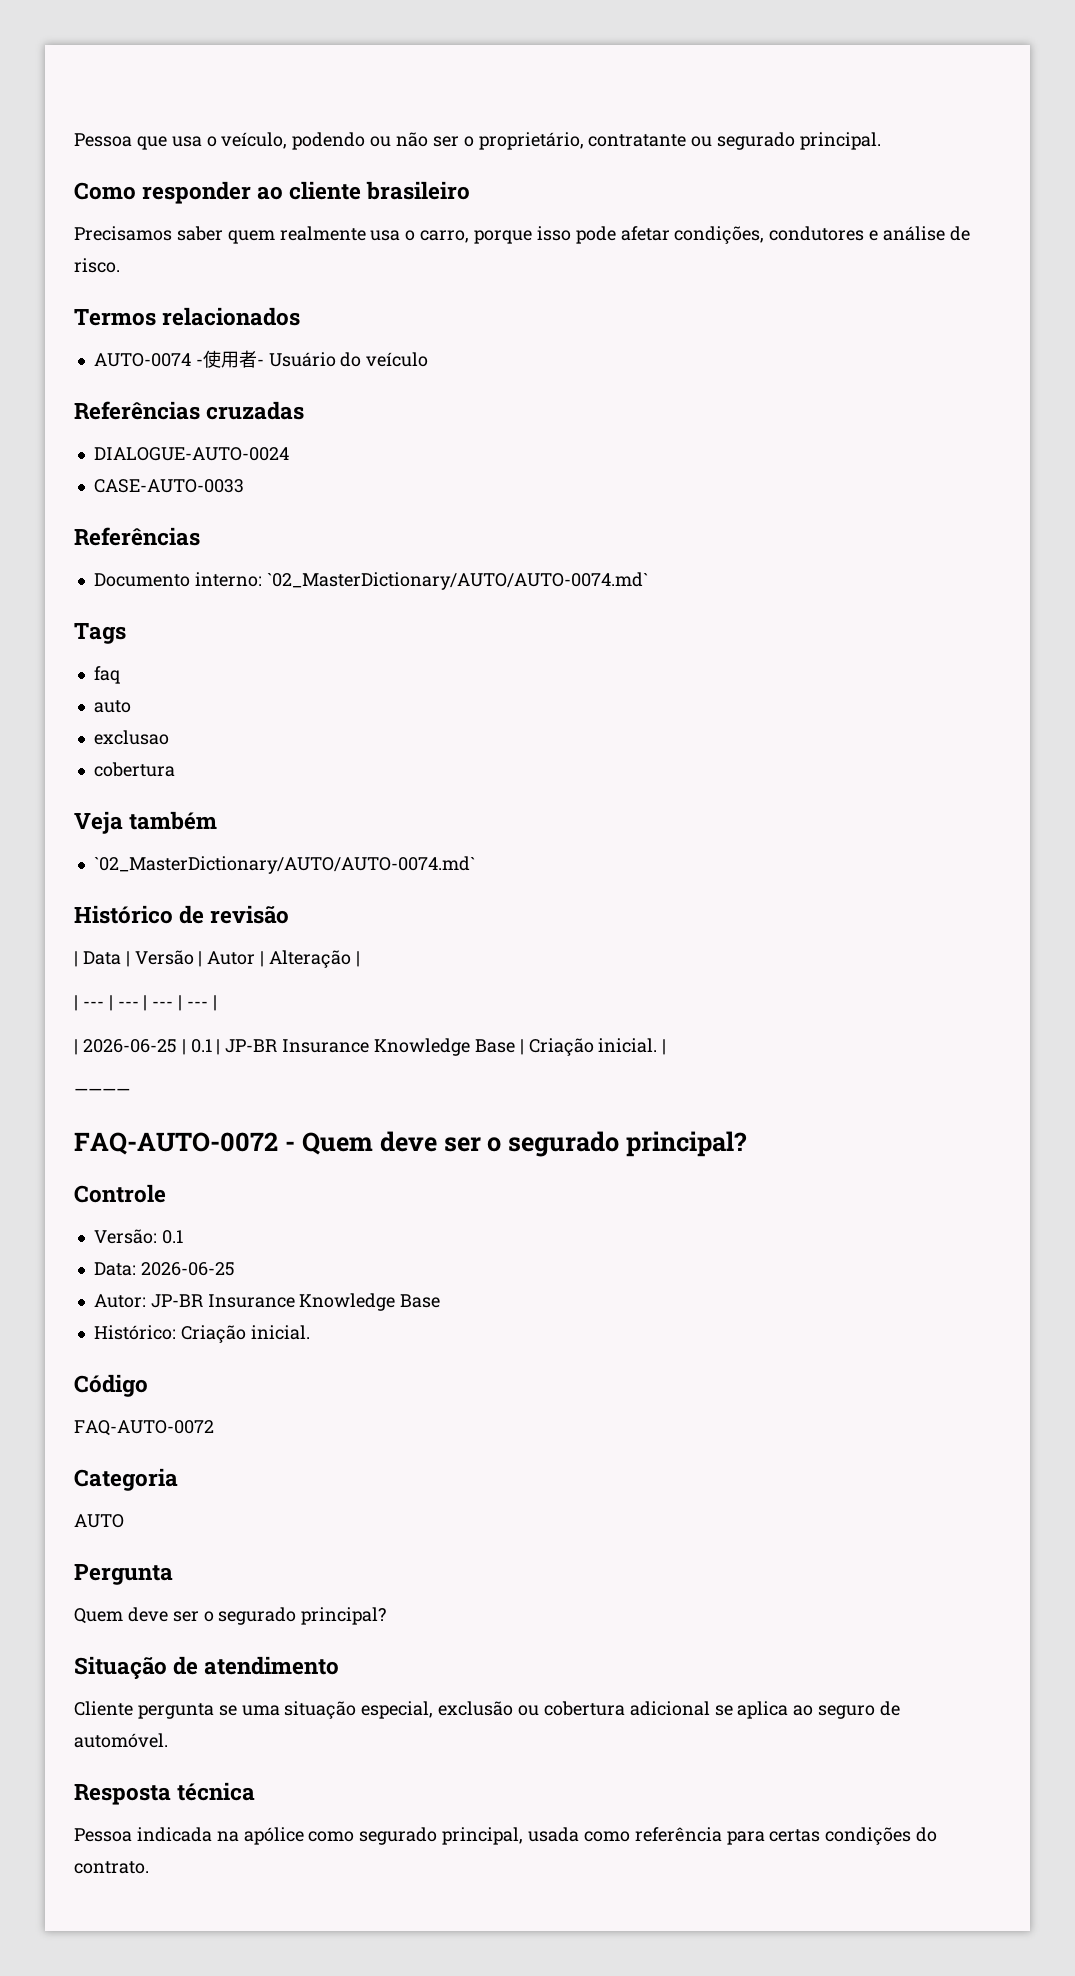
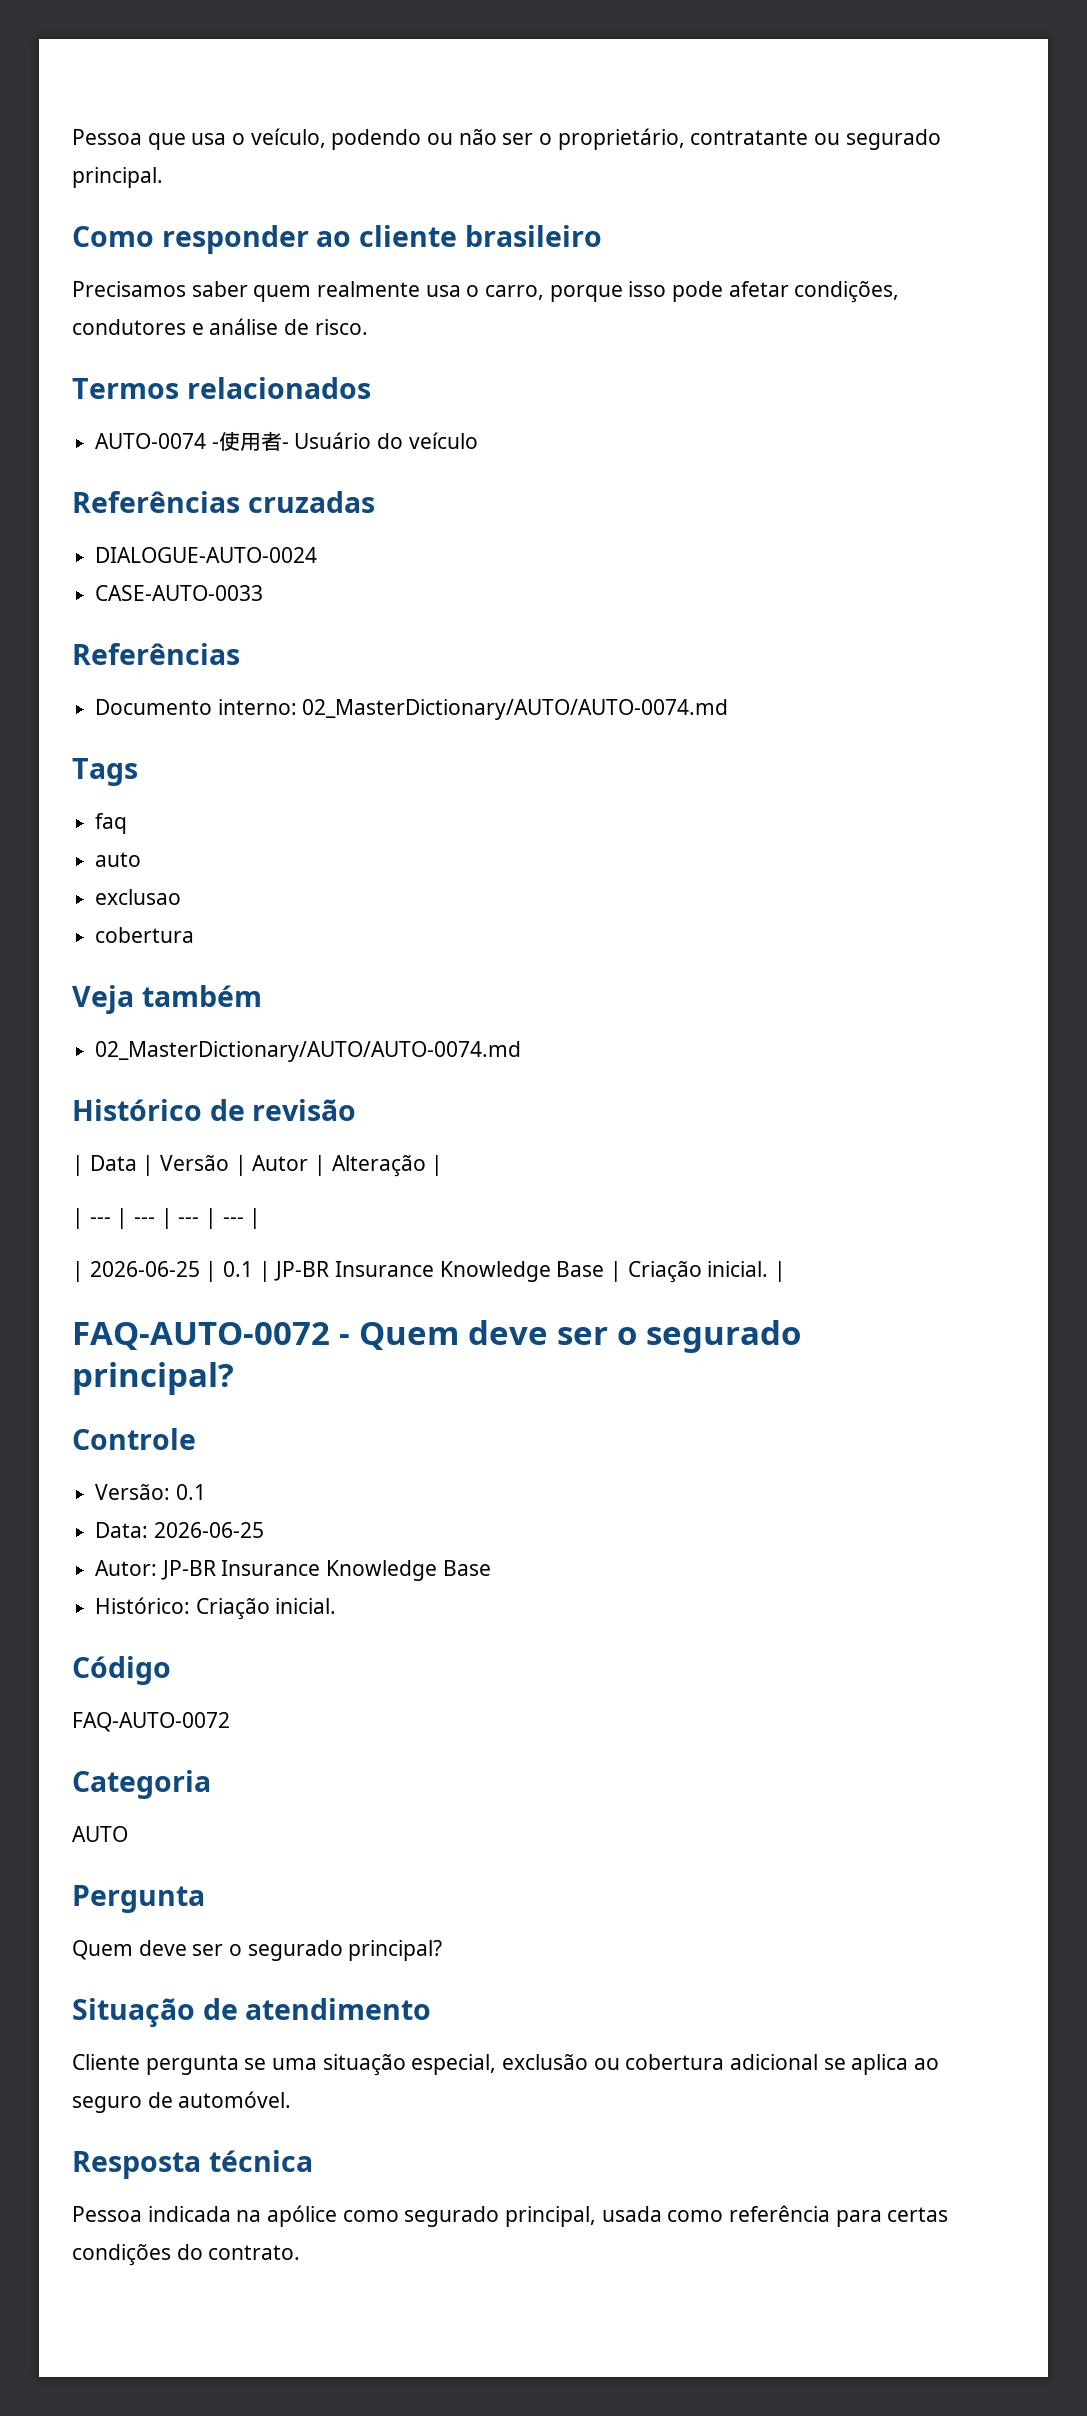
- Documento interno: `02_MasterDictionary/AUTO/AUTO-0074.md`
+ Documento interno: 02_MasterDictionary/AUTO/AUTO-0074.md
  Veja também
- `02_MasterDictionary/AUTO/AUTO-0074.md`
+ 02_MasterDictionary/AUTO/AUTO-0074.md
- ————

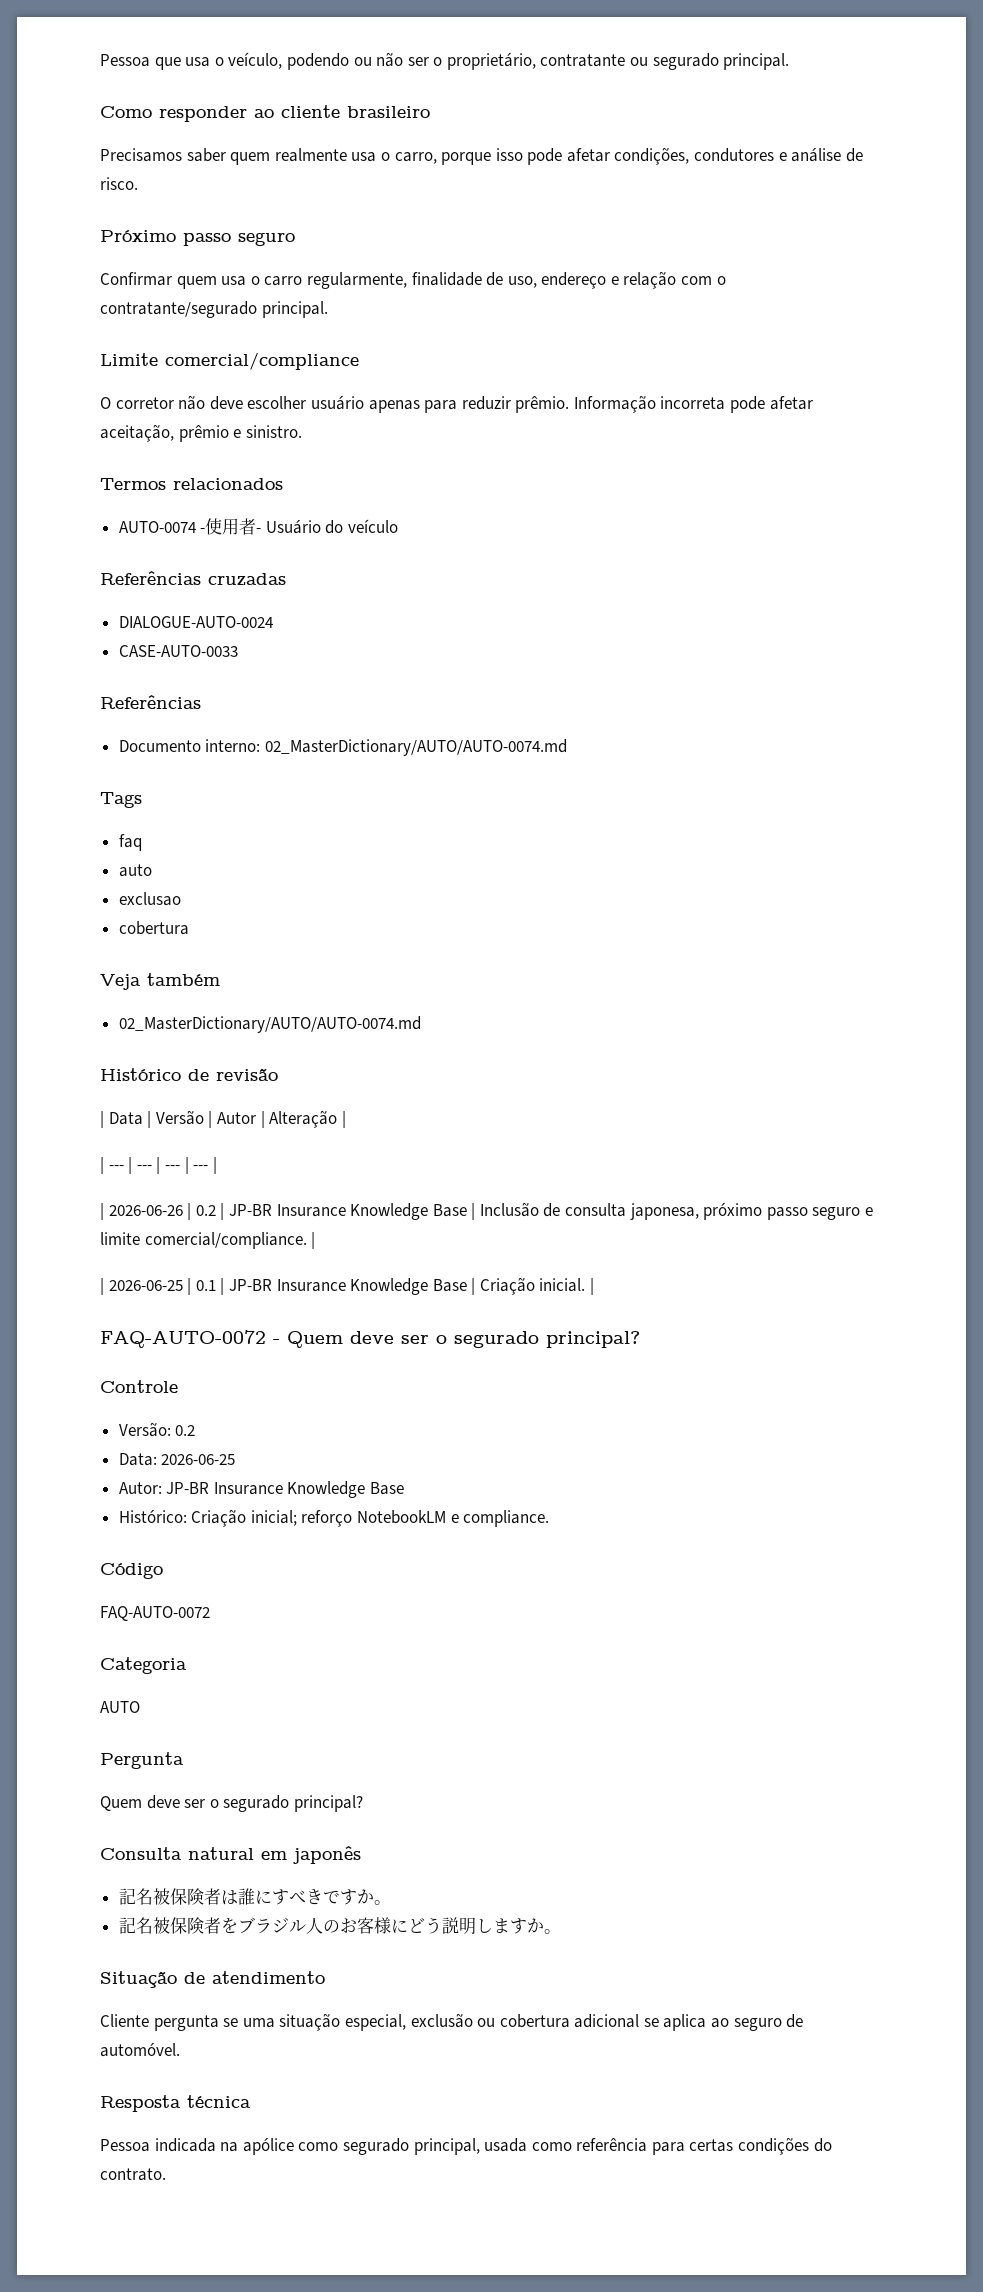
+ Próximo passo seguro
+ Confirmar quem usa o carro regularmente, finalidade de uso, endereço e relação com o contratante/segurado principal.
+ Limite comercial/compliance
+ O corretor não deve escolher usuário apenas para reduzir prêmio. Informação incorreta pode afetar aceitação, prêmio e sinistro.
+ | 2026-06-26 | 0.2 | JP-BR Insurance Knowledge Base | Inclusão de consulta japonesa, próximo passo seguro e limite comercial/compliance. |
- Versão: 0.1
+ Versão: 0.2
- Histórico: Criação inicial.
+ Histórico: Criação inicial; reforço NotebookLM e compliance.
+ Consulta natural em japonês
+ 記名被保険者は誰にすべきですか。
+ 記名被保険者をブラジル人のお客様にどう説明しますか。

